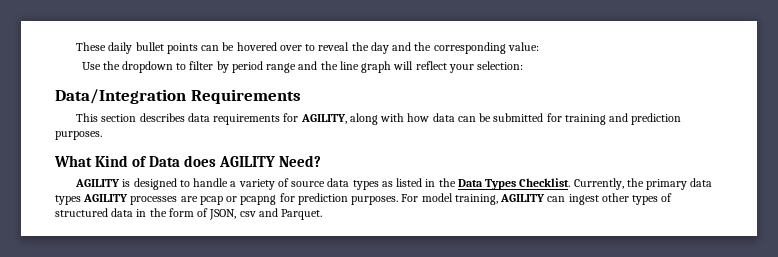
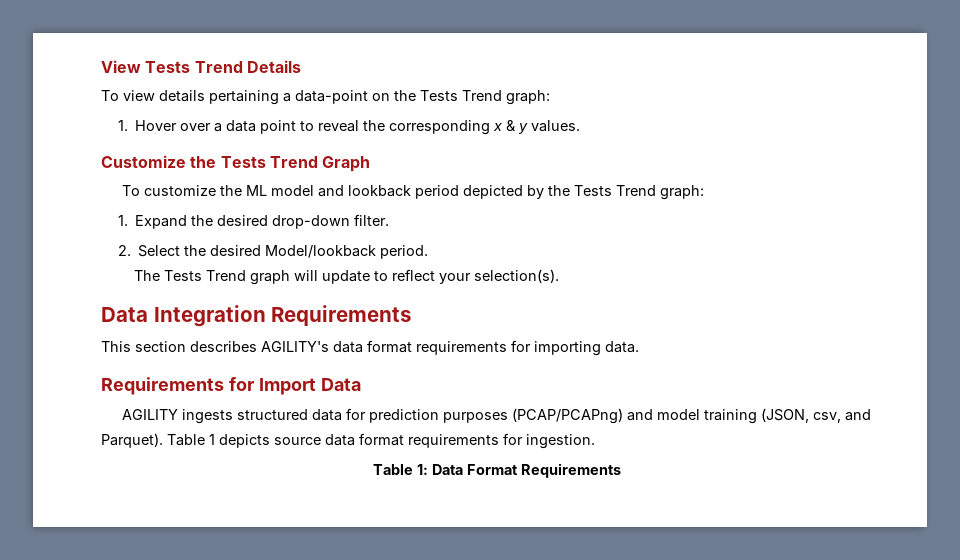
- These daily bullet points can be hovered over to reveal the day and the corresponding value:
- Use the dropdown to filter by period range and the line graph will reflect your selection:
- Data/Integration Requirements
- This section describes data requirements for AGILITY, along with how data can be submitted for training and prediction purposes.
- What Kind of Data does AGILITY Need?
- AGILITY is designed to handle a variety of source data types as listed in the Data Types Checklist. Currently, the primary data types AGILITY processes are pcap or pcapng for prediction purposes. For model training, AGILITY can ingest other types of structured data in the form of JSON, csv and Parquet.
+ View Tests Trend Details
+ To view details pertaining a data-point on the Tests Trend graph:
+ 1. Hover over a data point to reveal the corresponding x & y values.
+ Customize the Tests Trend Graph
+ To customize the ML model and lookback period depicted by the Tests Trend graph:
+ 1. Expand the desired drop-down filter.
+ 2. Select the desired Model/lookback period.
+ The Tests Trend graph will update to reflect your selection(s).
+ Data Integration Requirements
+ This section describes AGILITY's data format requirements for importing data.
+ Requirements for Import Data
+ AGILITY ingests structured data for prediction purposes (PCAP/PCAPng) and model training (JSON, csv, and Parquet). Table 1 depicts source data format requirements for ingestion.
+ Table 1: Data Format Requirements

